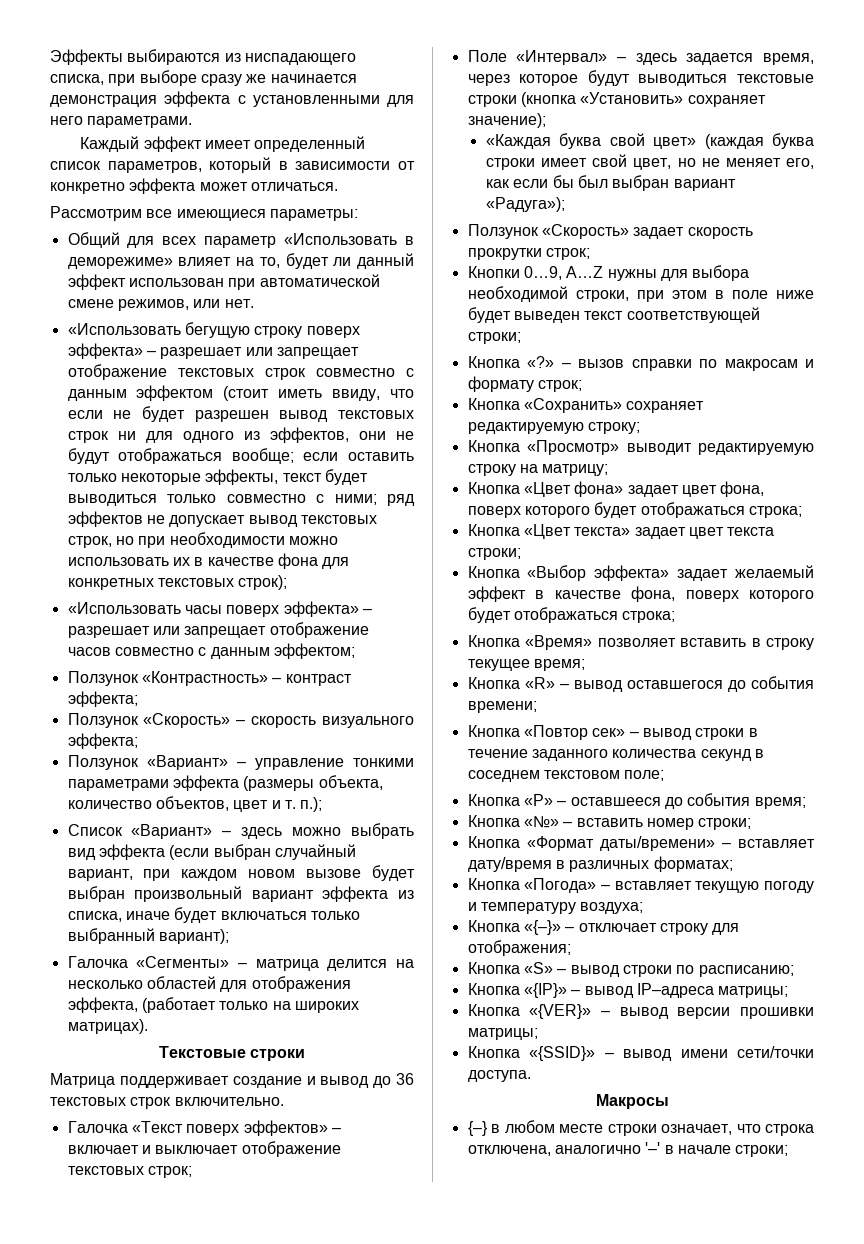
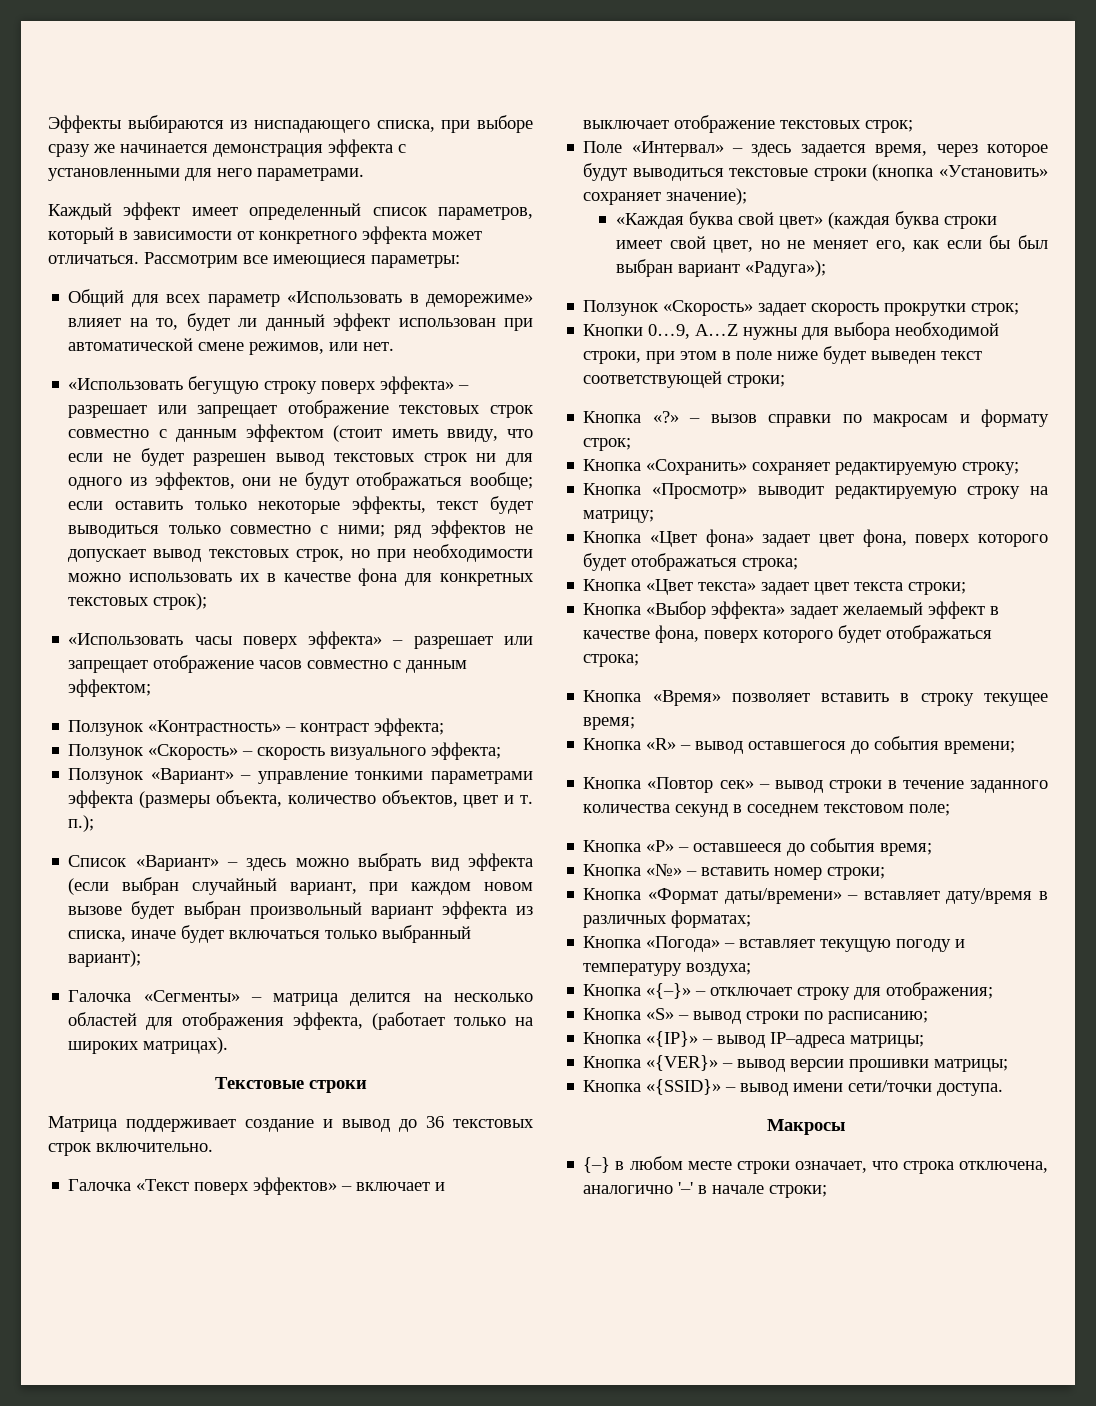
- Каждый эффект имеет определенный список параметров, который в зависимости от конкретно эффекта может отличаться.
- Рассмотрим все имеющиеся параметры:
+ Каждый эффект имеет определенный список параметров, который в зависимости от конкретного эффекта может отличаться. Рассмотрим все имеющиеся параметры:

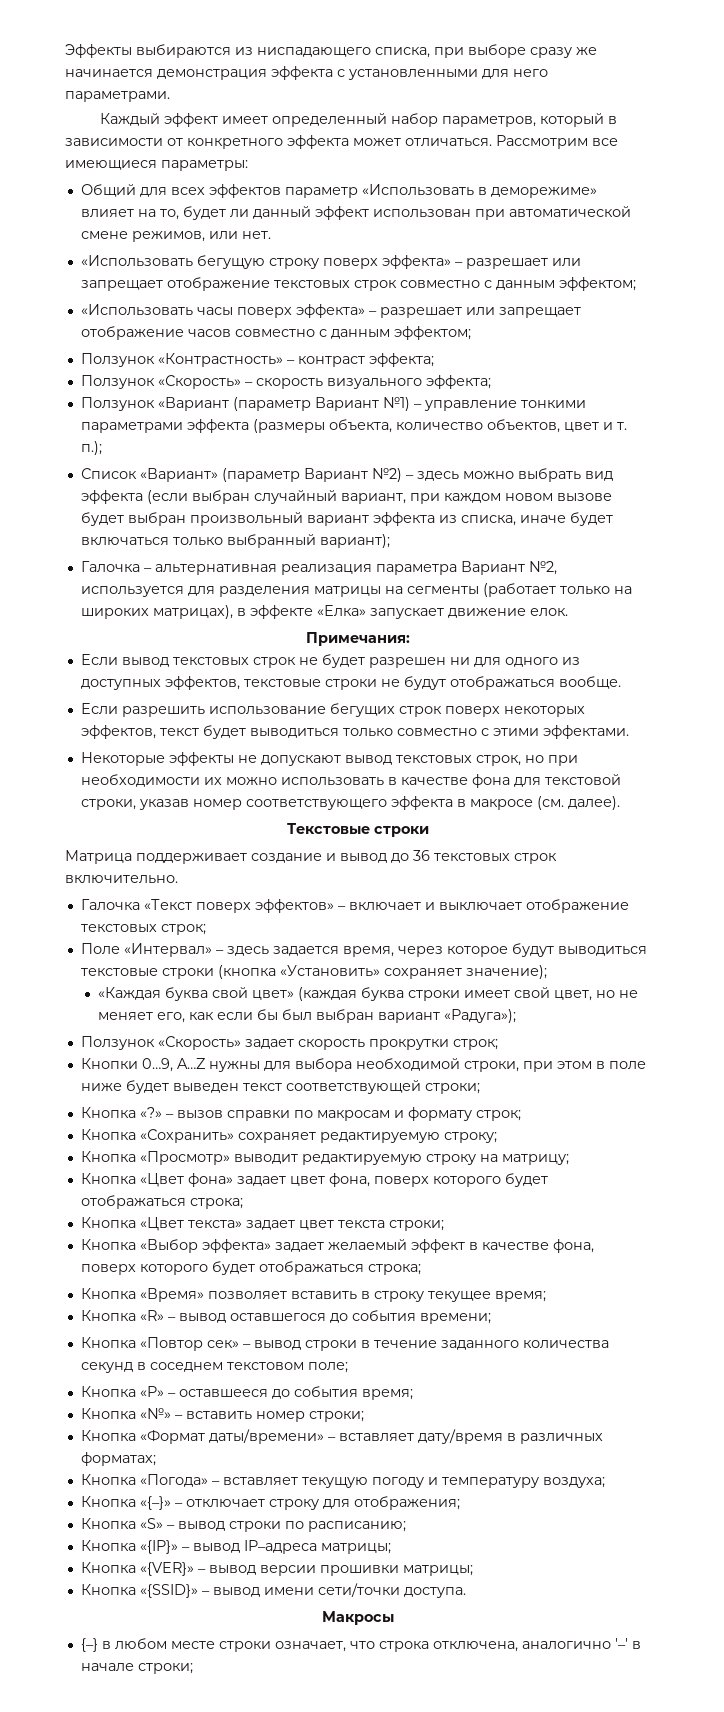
- Каждый эффект имеет определенный список параметров, который в зависимости от конкретного эффекта может отличаться.
+ Каждый эффект имеет определенный набор параметров, который в зависимости от конкретного эффекта может отличаться.
- Общий для всех параметр «Использовать в деморежиме» влияет на то, будет ли данный эффект использован при автоматической смене режимов, или нет.
+ Общий для всех эффектов параметр «Использовать в деморежиме» влияет на то, будет ли данный эффект использован при автоматической смене режимов, или нет.
- «Использовать бегущую строку поверх эффекта» – разрешает или запрещает отображение текстовых строк совместно с данным эффектом (стоит иметь ввиду, что если не будет разрешен вывод текстовых строк ни для одного из эффектов, они не будут отображаться вообще; если оставить только некоторые эффекты, текст будет выводиться только совместно с ними; ряд эффектов не допускает вывод текстовых строк, но при необходимости можно использовать их в качестве фона для конкретных текстовых строк);
+ «Использовать бегущую строку поверх эффекта» – разрешает или запрещает отображение текстовых строк совместно с данным эффектом;
- Ползунок «Вариант» – управление тонкими параметрами эффекта (размеры объекта, количество объектов, цвет и т. п.);
+ Ползунок «Вариант (параметр Вариант №1) – управление тонкими параметрами эффекта (размеры объекта, количество объектов, цвет и т. п.);
- Список «Вариант» – здесь можно выбрать вид эффекта (если выбран случайный вариант, при каждом новом вызове будет выбран произвольный вариант эффекта из списка, иначе будет включаться только выбранный вариант);
+ Список «Вариант» (параметр Вариант №2) – здесь можно выбрать вид эффекта (если выбран случайный вариант, при каждом новом вызове будет выбран произвольный вариант эффекта из списка, иначе будет включаться только выбранный вариант);
- Галочка «Сегменты» – матрица делится на несколько областей для отображения эффекта, (работает только на широких матрицах).
+ Галочка – альтернативная реализация параметра Вариант №2, используется для разделения матрицы на сегменты (работает только на широких матрицах), в эффекте «Елка» запускает движение елок.
+ Примечания:
+ Если вывод текстовых строк не будет разрешен ни для одного из доступных эффектов, текстовые строки не будут отображаться вообще.
+ Если разрешить использование бегущих строк поверх некоторых эффектов, текст будет выводиться только совместно с этими эффектами.
+ Некоторые эффекты не допускают вывод текстовых строк, но при необходимости их можно использовать в качестве фона для текстовой строки, указав номер соответствующего эффекта в макросе (см. далее).

